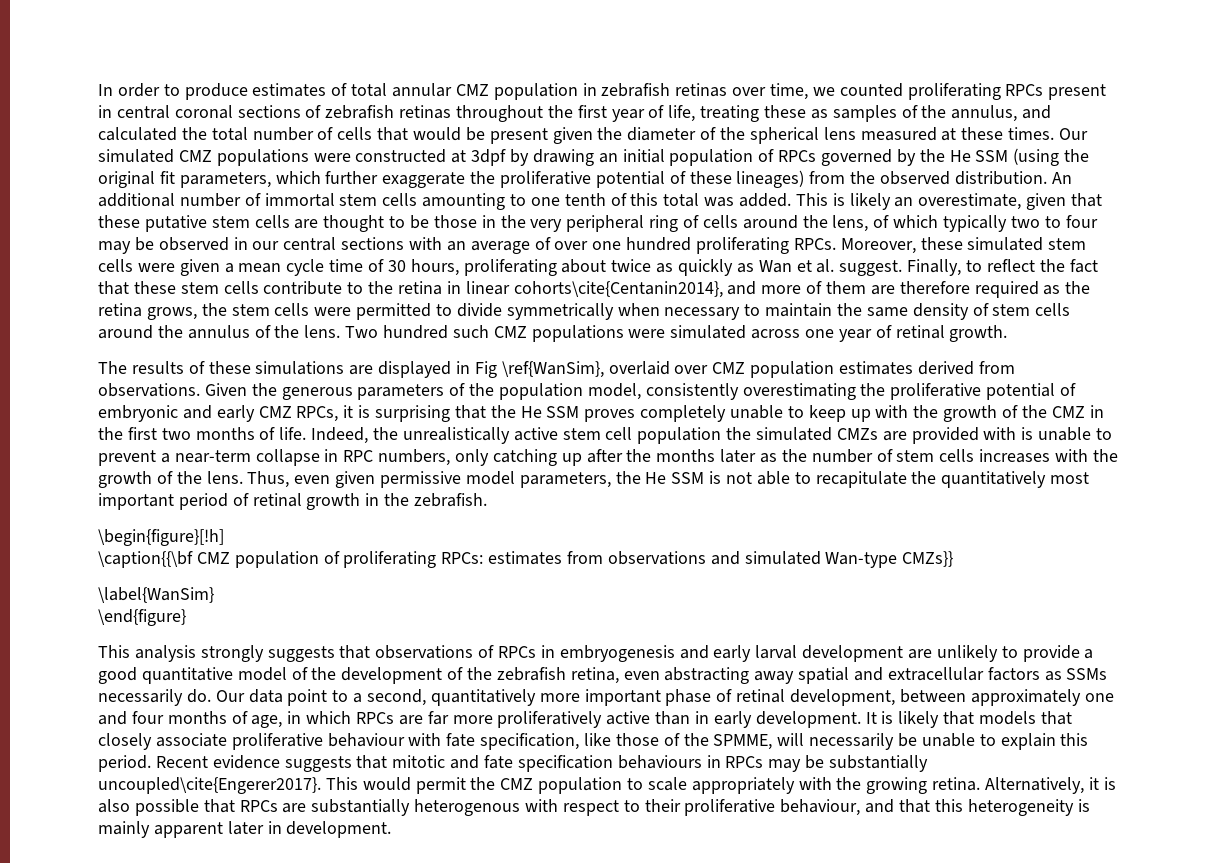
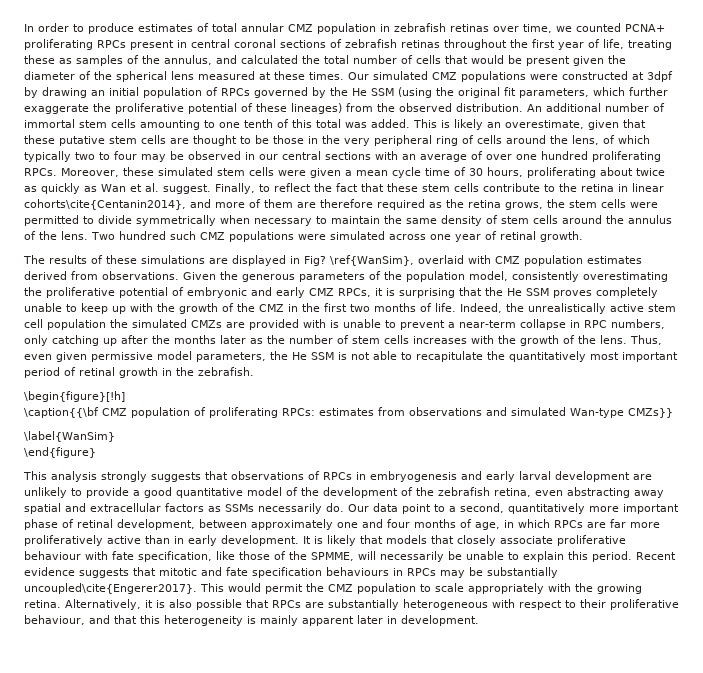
- In order to produce estimates of total annular CMZ population in zebrafish retinas over time, we counted proliferating RPCs present in central coronal sections of zebrafish retinas throughout the first year of life, treating these as samples of the annulus, and calculated the total number of cells that would be present given the diameter of the spherical lens measured at these times.
+ In order to produce estimates of total annular CMZ population in zebrafish retinas over time, we counted PCNA+ proliferating RPCs present in central coronal sections of zebrafish retinas throughout the first year of life, treating these as samples of the annulus, and calculated the total number of cells that would be present given the diameter of the spherical lens measured at these times.
- The results of these simulations are displayed in Fig \ref{WanSim}, overlaid over CMZ population estimates derived from observations.
+ The results of these simulations are displayed in Fig? \ref{WanSim}, overlaid with CMZ population estimates derived from observations.
- Alternatively, it is also possible that RPCs are substantially heterogenous with respect to their proliferative behaviour, and that this heterogeneity is mainly apparent later in development.
+ Alternatively, it is also possible that RPCs are substantially heterogeneous with respect to their proliferative behaviour, and that this heterogeneity is mainly apparent later in development.

